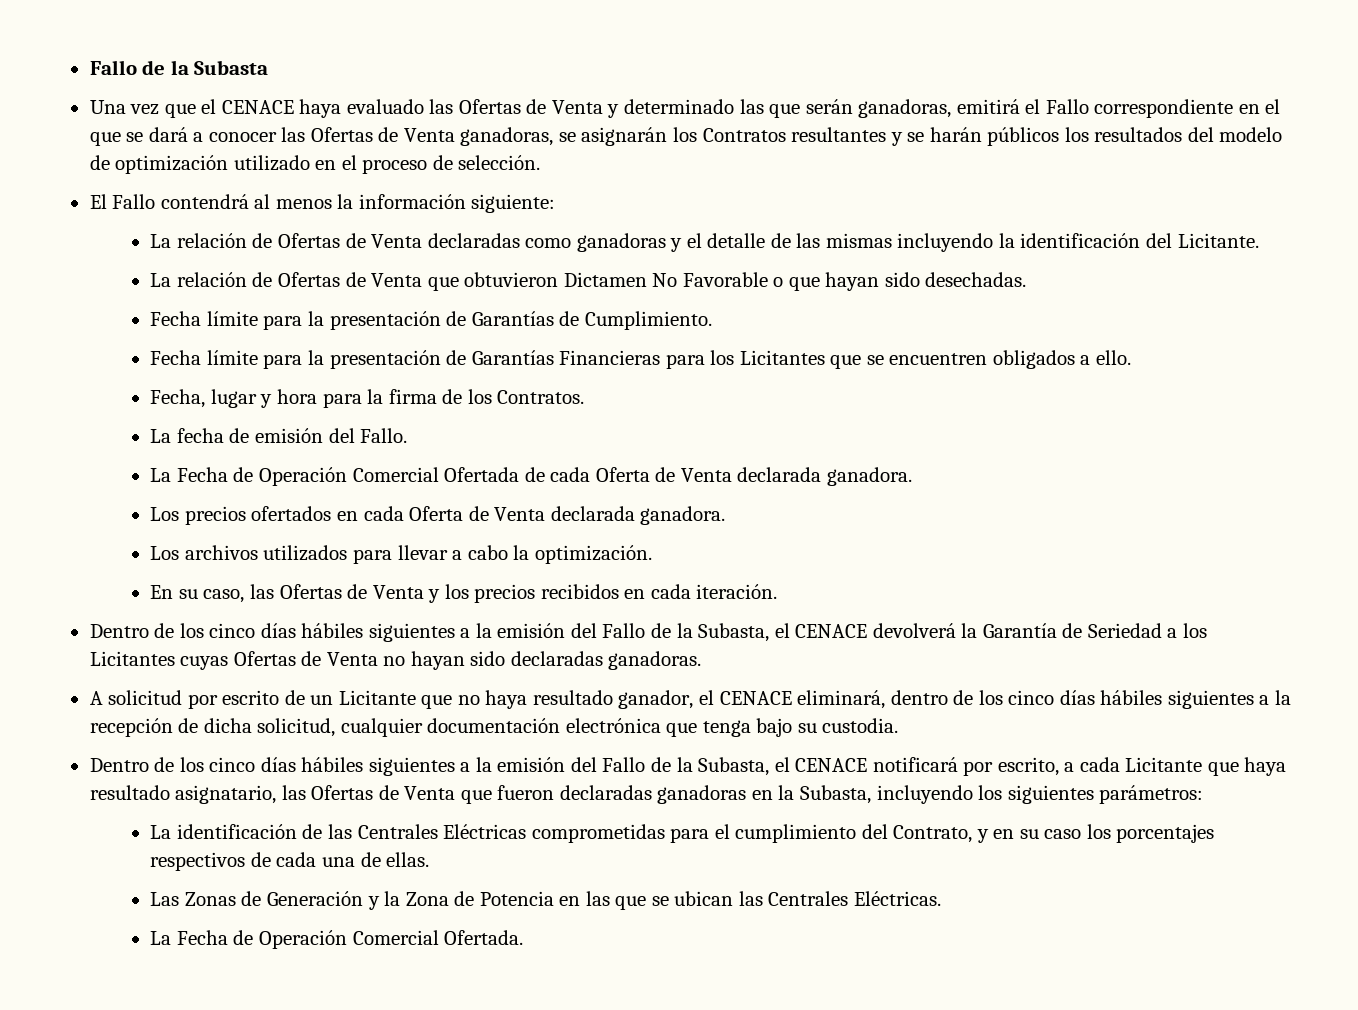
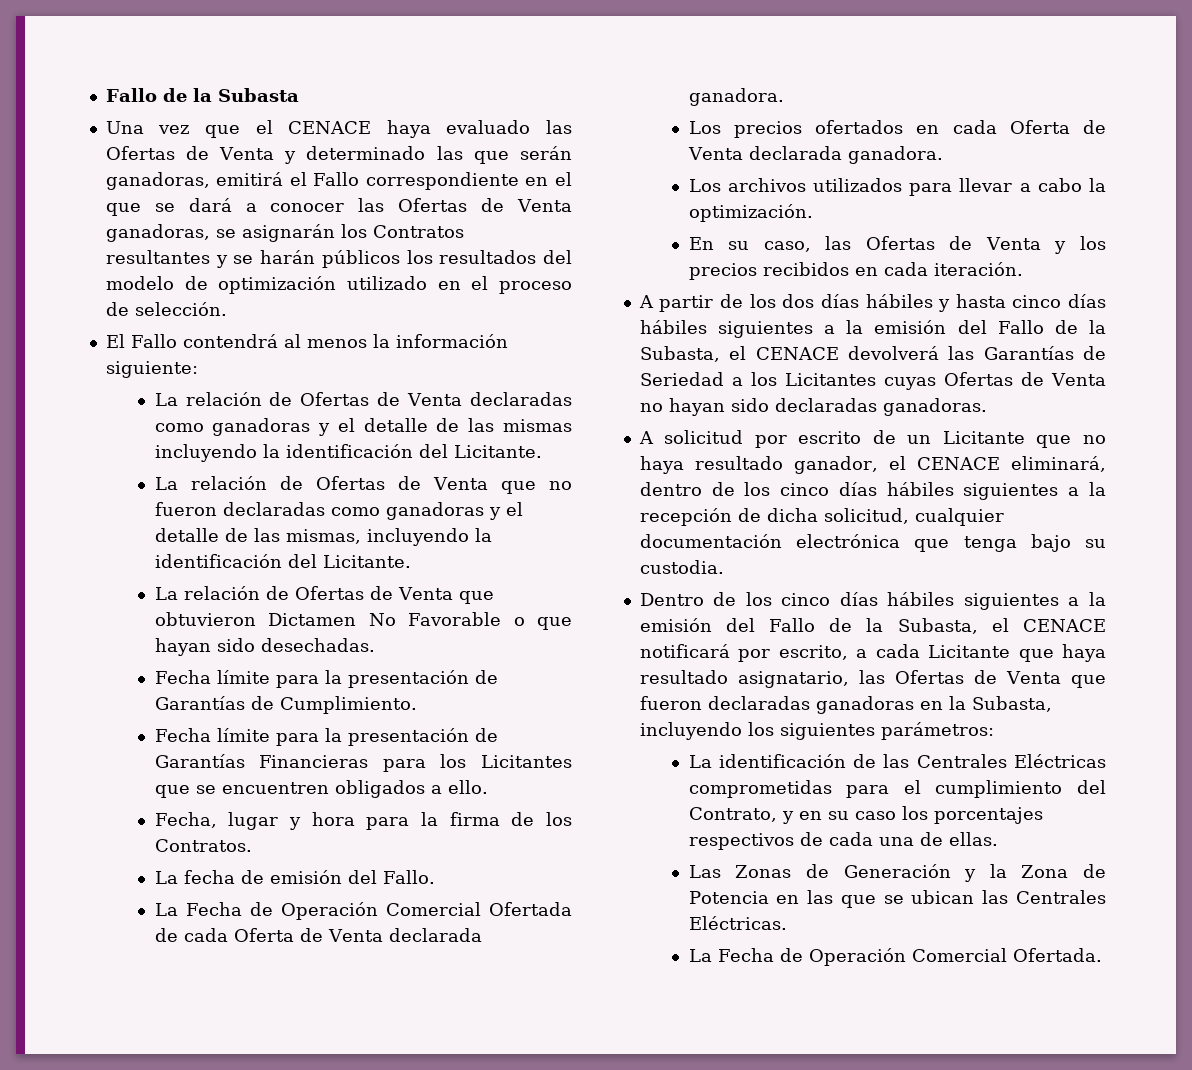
+ La relación de Ofertas de Venta que no fueron declaradas como ganadoras y el detalle de las mismas, incluyendo la identificación del Licitante.
- Dentro de los cinco días hábiles siguientes a la emisión del Fallo de la Subasta, el CENACE devolverá la Garantía de Seriedad a los Licitantes cuyas Ofertas de Venta no hayan sido declaradas ganadoras.
+ A partir de los dos días hábiles y hasta cinco días hábiles siguientes a la emisión del Fallo de la Subasta, el CENACE devolverá las Garantías de Seriedad a los Licitantes cuyas Ofertas de Venta no hayan sido declaradas ganadoras.

